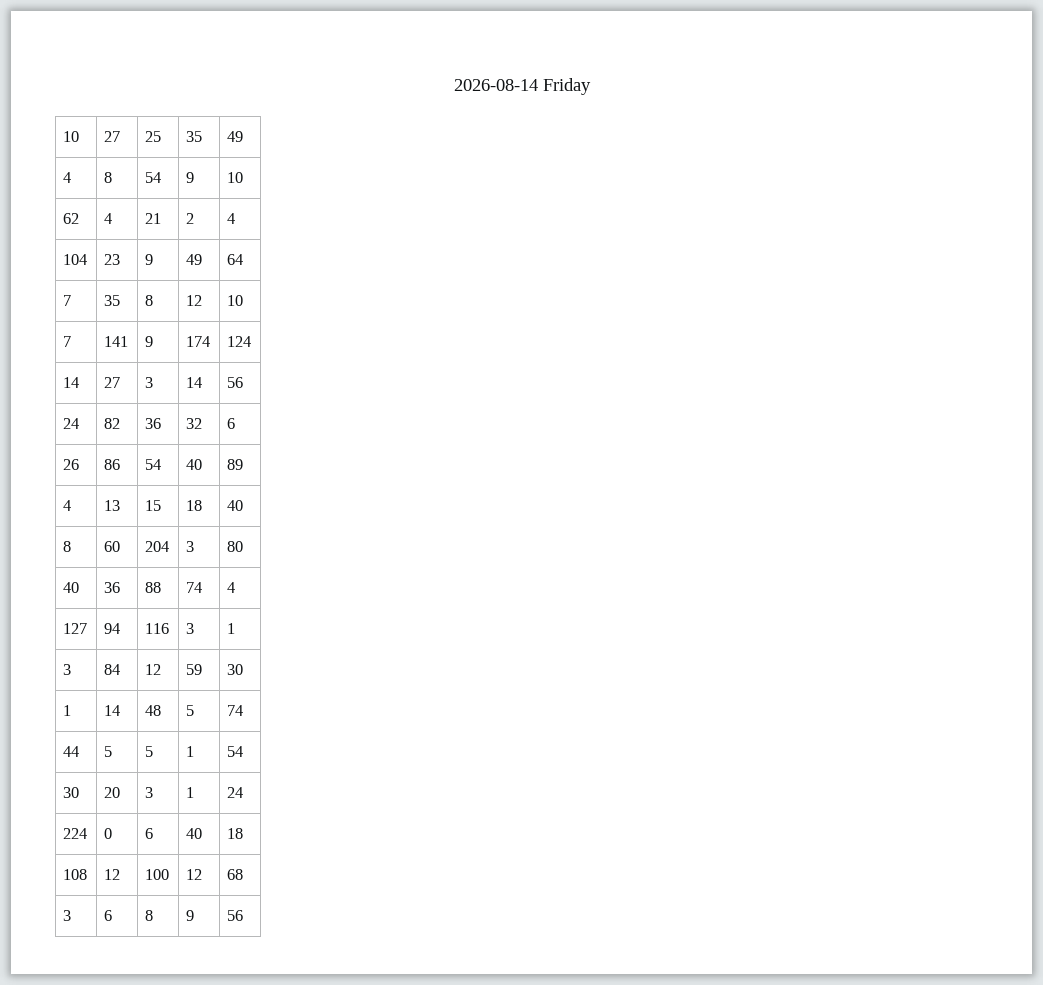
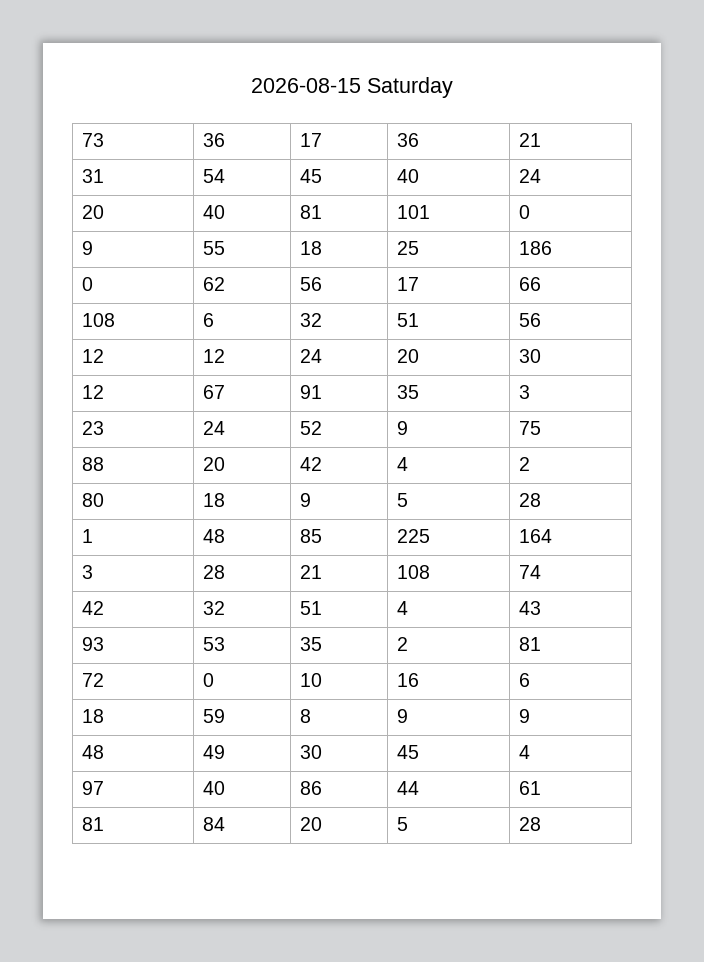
- 2026-08-14 Friday
- 10 | 27 | 25 | 35 | 49
- 4 | 8 | 54 | 9 | 10
- 62 | 4 | 21 | 2 | 4
- 104 | 23 | 9 | 49 | 64
- 7 | 35 | 8 | 12 | 10
- 7 | 141 | 9 | 174 | 124
- 14 | 27 | 3 | 14 | 56
- 24 | 82 | 36 | 32 | 6
- 26 | 86 | 54 | 40 | 89
- 4 | 13 | 15 | 18 | 40
- 8 | 60 | 204 | 3 | 80
- 40 | 36 | 88 | 74 | 4
- 127 | 94 | 116 | 3 | 1
- 3 | 84 | 12 | 59 | 30
- 1 | 14 | 48 | 5 | 74
- 44 | 5 | 5 | 1 | 54
- 30 | 20 | 3 | 1 | 24
- 224 | 0 | 6 | 40 | 18
- 108 | 12 | 100 | 12 | 68
- 3 | 6 | 8 | 9 | 56
+ 2026-08-15 Saturday
+ 73 | 36 | 17 | 36 | 21
+ 31 | 54 | 45 | 40 | 24
+ 20 | 40 | 81 | 101 | 0
+ 9 | 55 | 18 | 25 | 186
+ 0 | 62 | 56 | 17 | 66
+ 108 | 6 | 32 | 51 | 56
+ 12 | 12 | 24 | 20 | 30
+ 12 | 67 | 91 | 35 | 3
+ 23 | 24 | 52 | 9 | 75
+ 88 | 20 | 42 | 4 | 2
+ 80 | 18 | 9 | 5 | 28
+ 1 | 48 | 85 | 225 | 164
+ 3 | 28 | 21 | 108 | 74
+ 42 | 32 | 51 | 4 | 43
+ 93 | 53 | 35 | 2 | 81
+ 72 | 0 | 10 | 16 | 6
+ 18 | 59 | 8 | 9 | 9
+ 48 | 49 | 30 | 45 | 4
+ 97 | 40 | 86 | 44 | 61
+ 81 | 84 | 20 | 5 | 28

